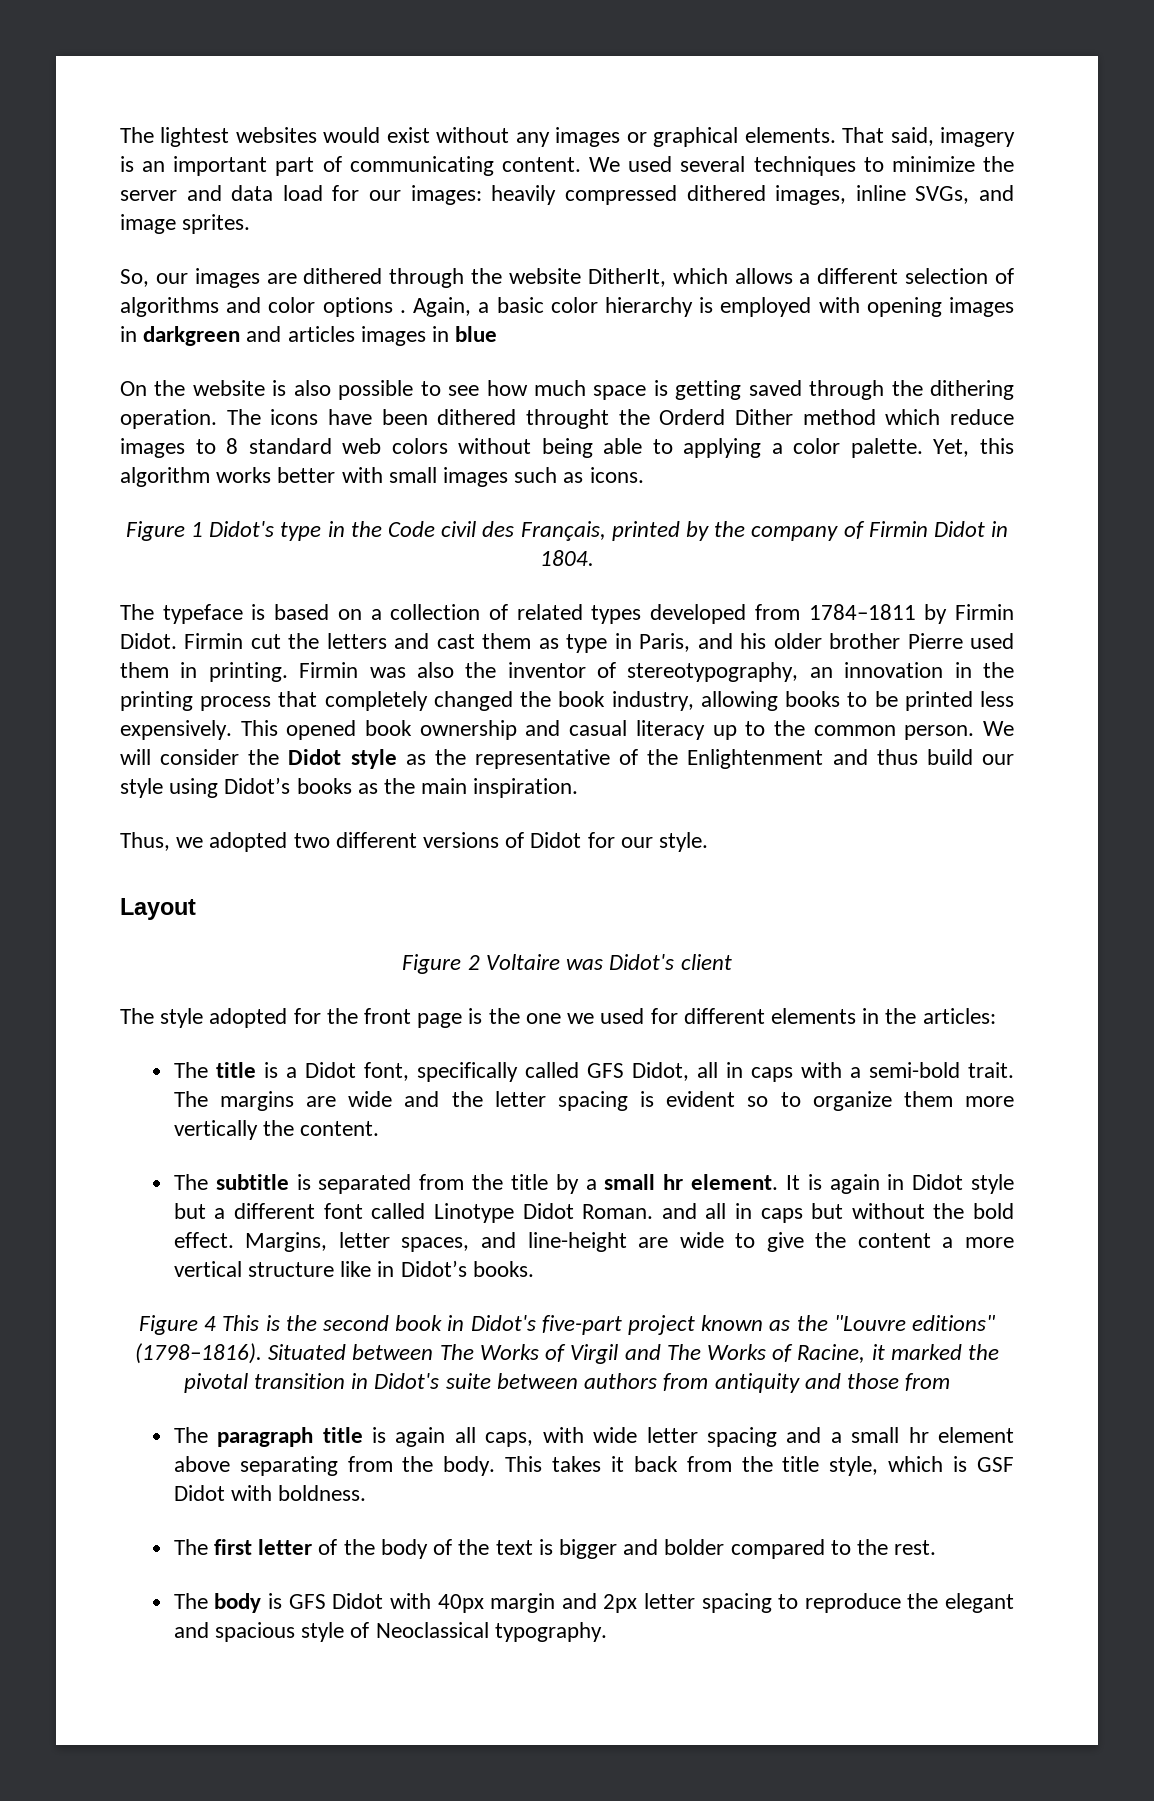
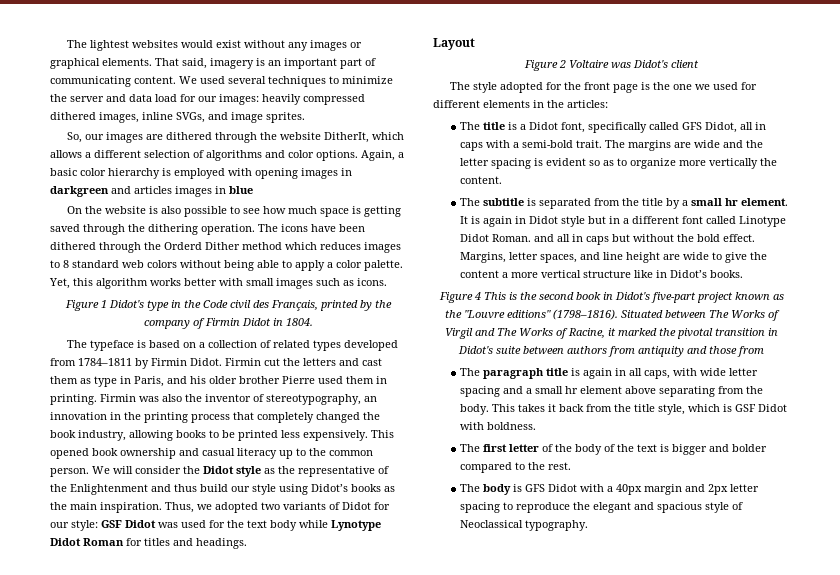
- So, our images are dithered through the website DitherIt, which allows a different selection of algorithms and color options .
+ So, our images are dithered through the website DitherIt, which allows a different selection of algorithms and color options.
- The icons have been dithered throught the Orderd Dither method which reduce images to 8 standard web colors without being able to applying a color palette.
+ The icons have been dithered through the Orderd Dither method which reduces images to 8 standard web colors without being able to apply a color palette.
- We will consider the Didot style as the representative of the Enlightenment and thus build our style using Didot’s books as the main inspiration.
- Thus, we adopted two different versions of Didot for our style.
+ We will consider the Didot style as the representative of the Enlightenment and thus build our style using Didot’s books as the main inspiration. Thus, we adopted two variants of Didot for our style: GSF Didot was used for the text body while Lynotype Didot Roman for titles and headings.
- The margins are wide and the letter spacing is evident so to organize them more vertically the content.
+ The margins are wide and the letter spacing is evident so as to organize more vertically the content.
- It is again in Didot style but a different font called Linotype Didot Roman. and all in caps but without the bold effect.
+ It is again in Didot style but in a different font called Linotype Didot Roman. and all in caps but without the bold effect.
- Margins, letter spaces, and line-height are wide to give the content a more vertical structure like in Didot’s books.
+ Margins, letter spaces, and line height are wide to give the content a more vertical structure like in Didot’s books.
- The paragraph title is again all caps, with wide letter spacing and a small hr element above separating from the body.
+ The paragraph title is again in all caps, with wide letter spacing and a small hr element above separating from the body.
- The body is GFS Didot with 40px margin and 2px letter spacing to reproduce the elegant and spacious style of Neoclassical typography.
+ The body is GFS Didot with a 40px margin and 2px letter spacing to reproduce the elegant and spacious style of Neoclassical typography.

